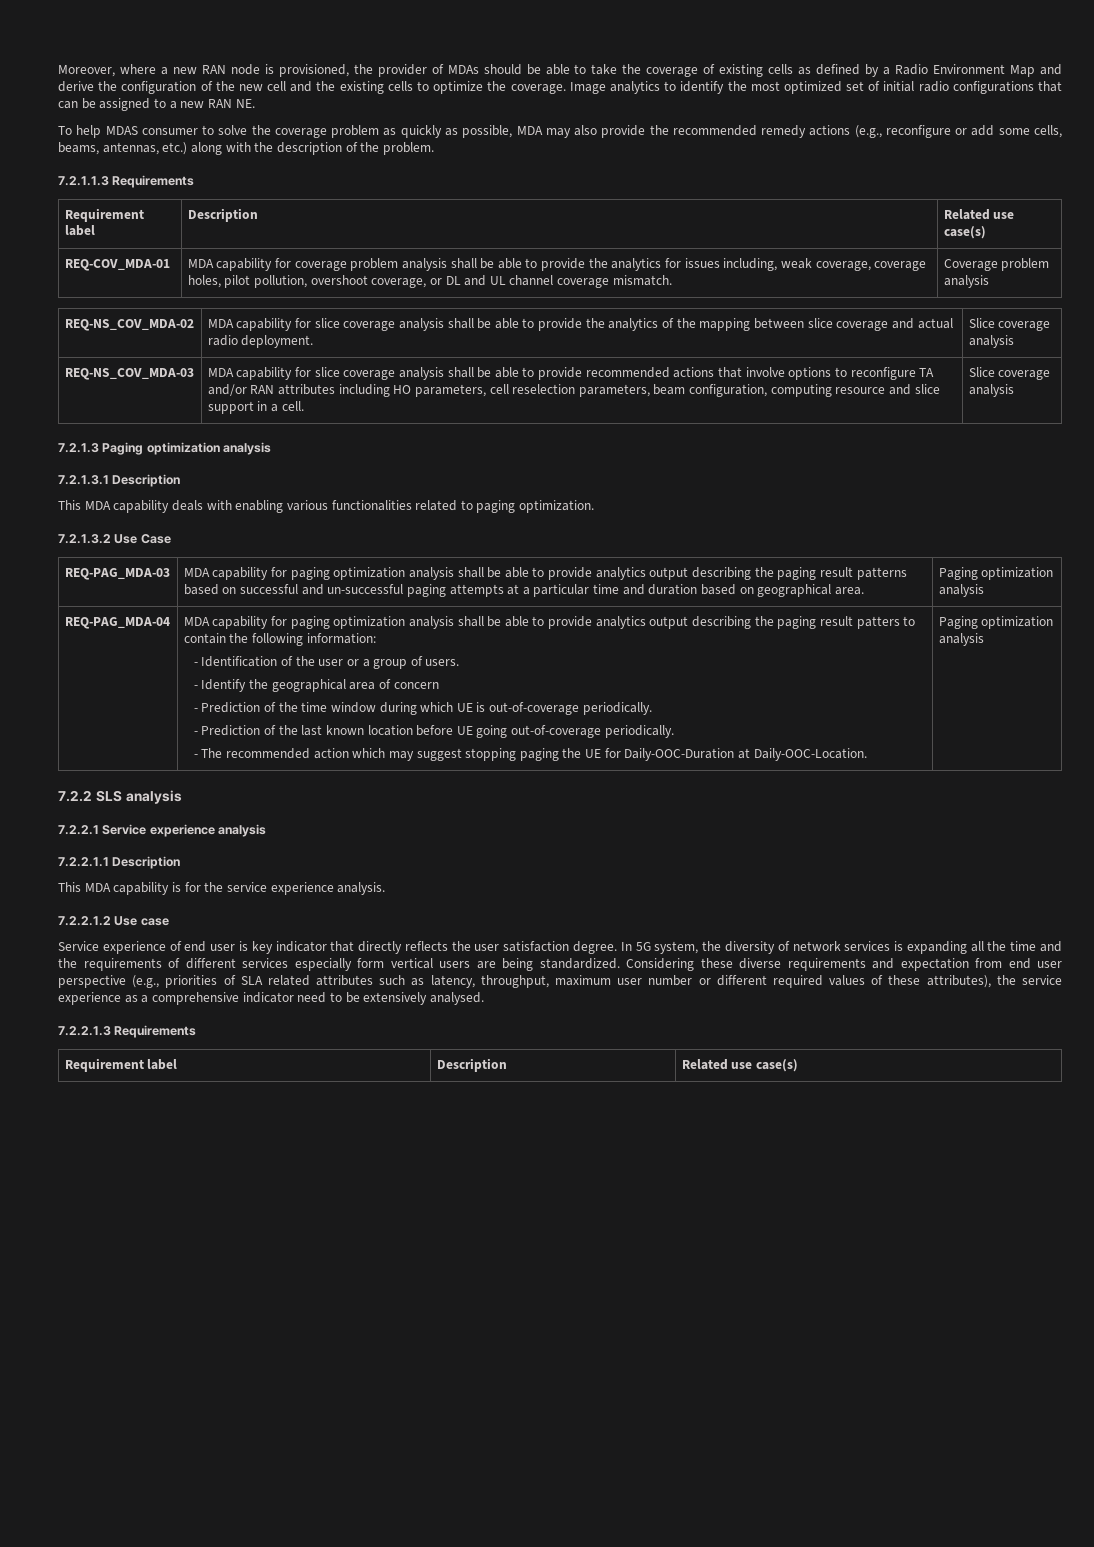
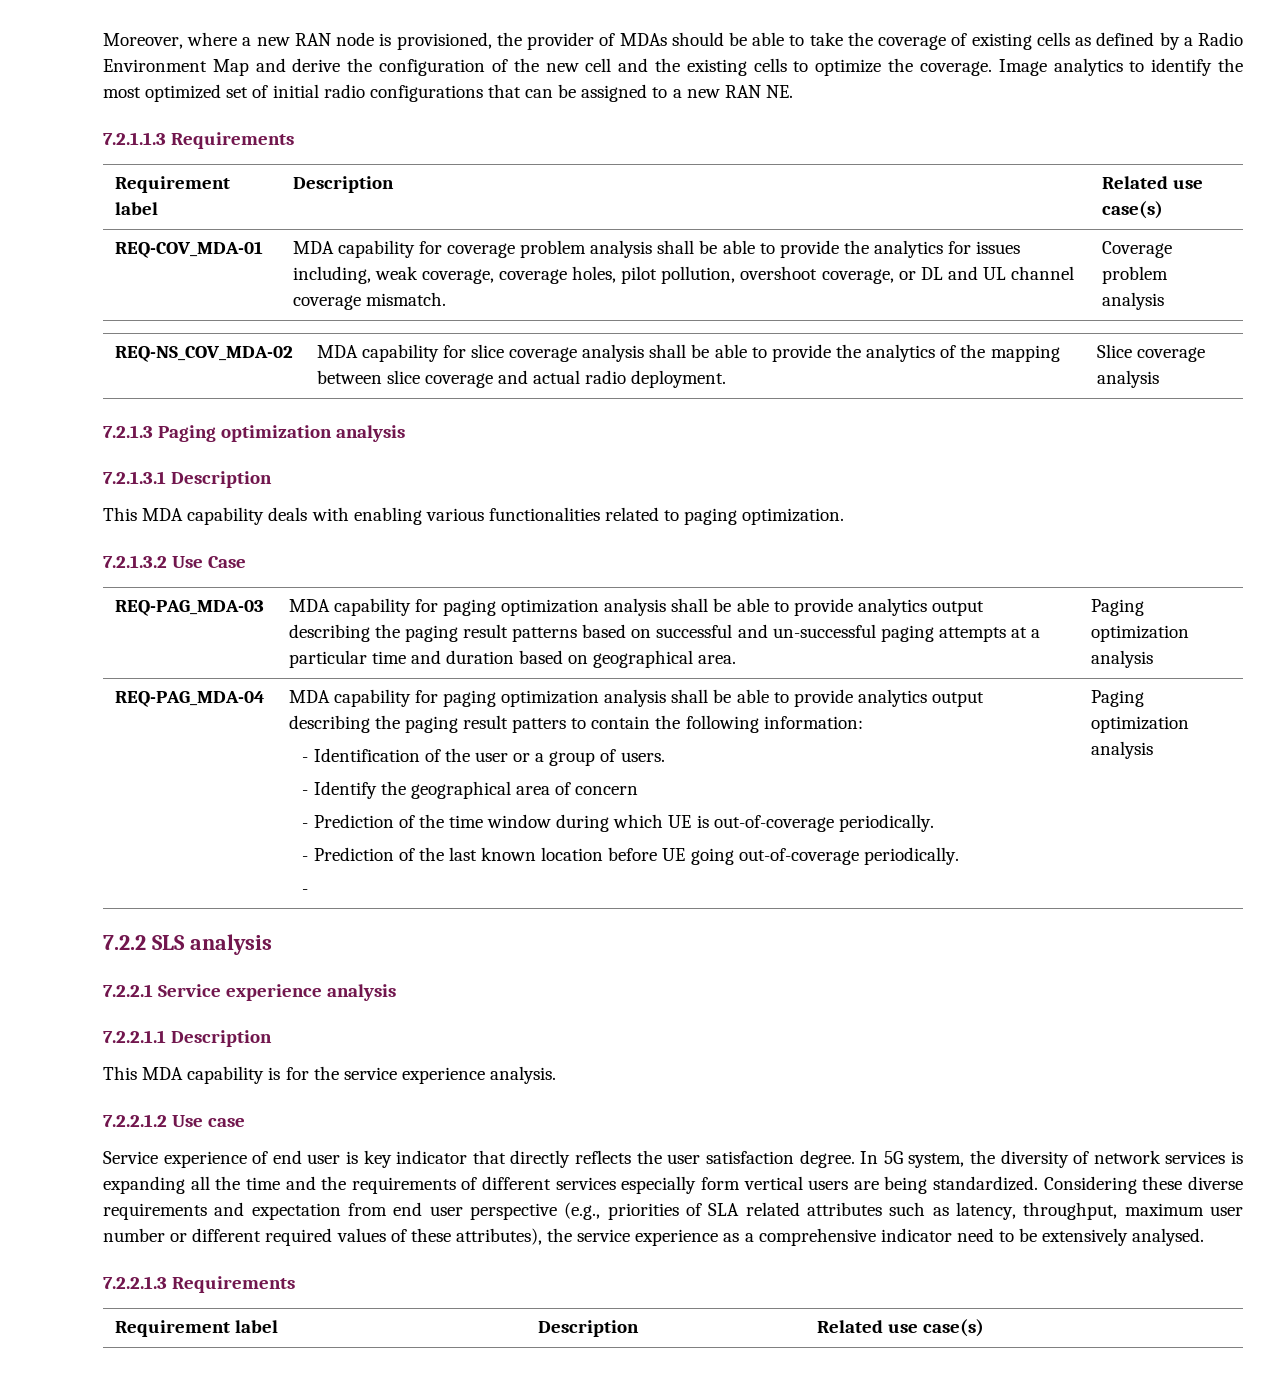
- To help MDAS consumer to solve the coverage problem as quickly as possible, MDA may also provide the recommended remedy actions (e.g., reconfigure or add some cells, beams, antennas, etc.) along with the description of the problem.
- REQ-NS_COV_MDA-03 | MDA capability for slice coverage analysis shall be able to provide recommended actions that involve options to reconfigure TA and/or RAN attributes including HO parameters, cell reselection parameters, beam configuration, computing resource and slice support in a cell. | Slice coverage analysis
  - Prediction of the last known location before UE going out-of-coverage periodically.
- - The recommended action which may suggest stopping paging the UE for Daily-OOC-Duration at Daily-OOC-Location.
+ -

